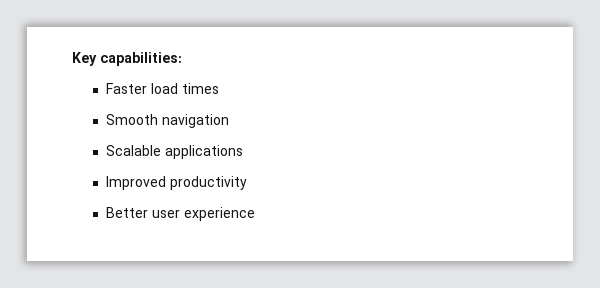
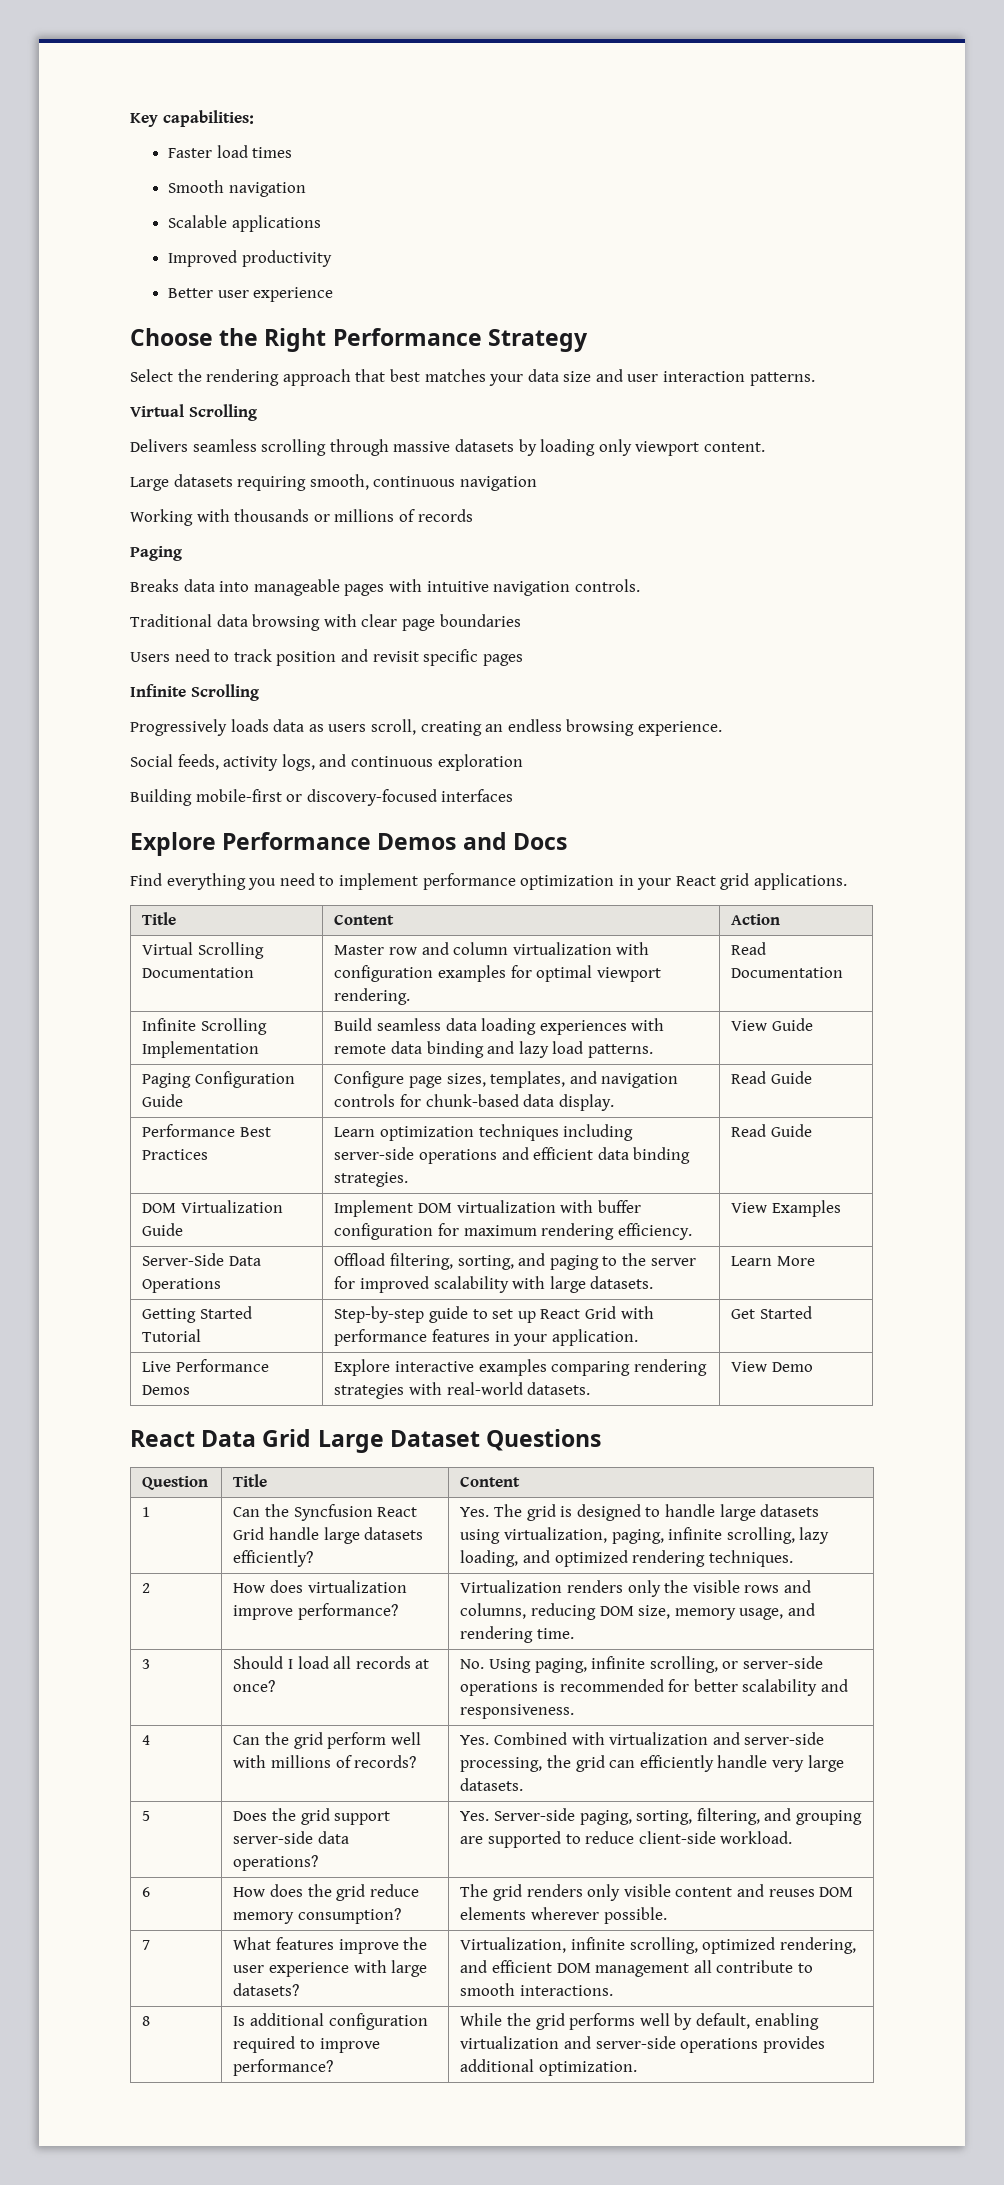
+ Choose the Right Performance Strategy
+ Select the rendering approach that best matches your data size and user interaction patterns.
+ Virtual Scrolling
+ Delivers seamless scrolling through massive datasets by loading only viewport content.
+ Large datasets requiring smooth, continuous navigation
+ Working with thousands or millions of records
+ Paging
+ Breaks data into manageable pages with intuitive navigation controls.
+ Traditional data browsing with clear page boundaries
+ Users need to track position and revisit specific pages
+ Infinite Scrolling
+ Progressively loads data as users scroll, creating an endless browsing experience.
+ Social feeds, activity logs, and continuous exploration
+ Building mobile-first or discovery-focused interfaces
+ Explore Performance Demos and Docs
+ Find everything you need to implement performance optimization in your React grid applications.
+ Title | Content | Action
+ Virtual Scrolling Documentation | Master row and column virtualization with configuration examples for optimal viewport rendering. | Read Documentation
+ Infinite Scrolling Implementation | Build seamless data loading experiences with remote data binding and lazy load patterns. | View Guide
+ Paging Configuration Guide | Configure page sizes, templates, and navigation controls for chunk-based data display. | Read Guide
+ Performance Best Practices | Learn optimization techniques including server-side operations and efficient data binding strategies. | Read Guide
+ DOM Virtualization Guide | Implement DOM virtualization with buffer configuration for maximum rendering efficiency. | View Examples
+ Server-Side Data Operations | Offload filtering, sorting, and paging to the server for improved scalability with large datasets. | Learn More
+ Getting Started Tutorial | Step-by-step guide to set up React Grid with performance features in your application. | Get Started
+ Live Performance Demos | Explore interactive examples comparing rendering strategies with real-world datasets. | View Demo
+ React Data Grid Large Dataset Questions
+ Question | Title | Content
+ 1 | Can the Syncfusion React Grid handle large datasets efficiently? | Yes. The grid is designed to handle large datasets using virtualization, paging, infinite scrolling, lazy loading, and optimized rendering techniques.
+ 2 | How does virtualization improve performance? | Virtualization renders only the visible rows and columns, reducing DOM size, memory usage, and rendering time.
+ 3 | Should I load all records at once? | No. Using paging, infinite scrolling, or server-side operations is recommended for better scalability and responsiveness.
+ 4 | Can the grid perform well with millions of records? | Yes. Combined with virtualization and server-side processing, the grid can efficiently handle very large datasets.
+ 5 | Does the grid support server-side data operations? | Yes. Server-side paging, sorting, filtering, and grouping are supported to reduce client-side workload.
+ 6 | How does the grid reduce memory consumption? | The grid renders only visible content and reuses DOM elements wherever possible.
+ 7 | What features improve the user experience with large datasets? | Virtualization, infinite scrolling, optimized rendering, and efficient DOM management all contribute to smooth interactions.
+ 8 | Is additional configuration required to improve performance? | While the grid performs well by default, enabling virtualization and server-side operations provides additional optimization.

